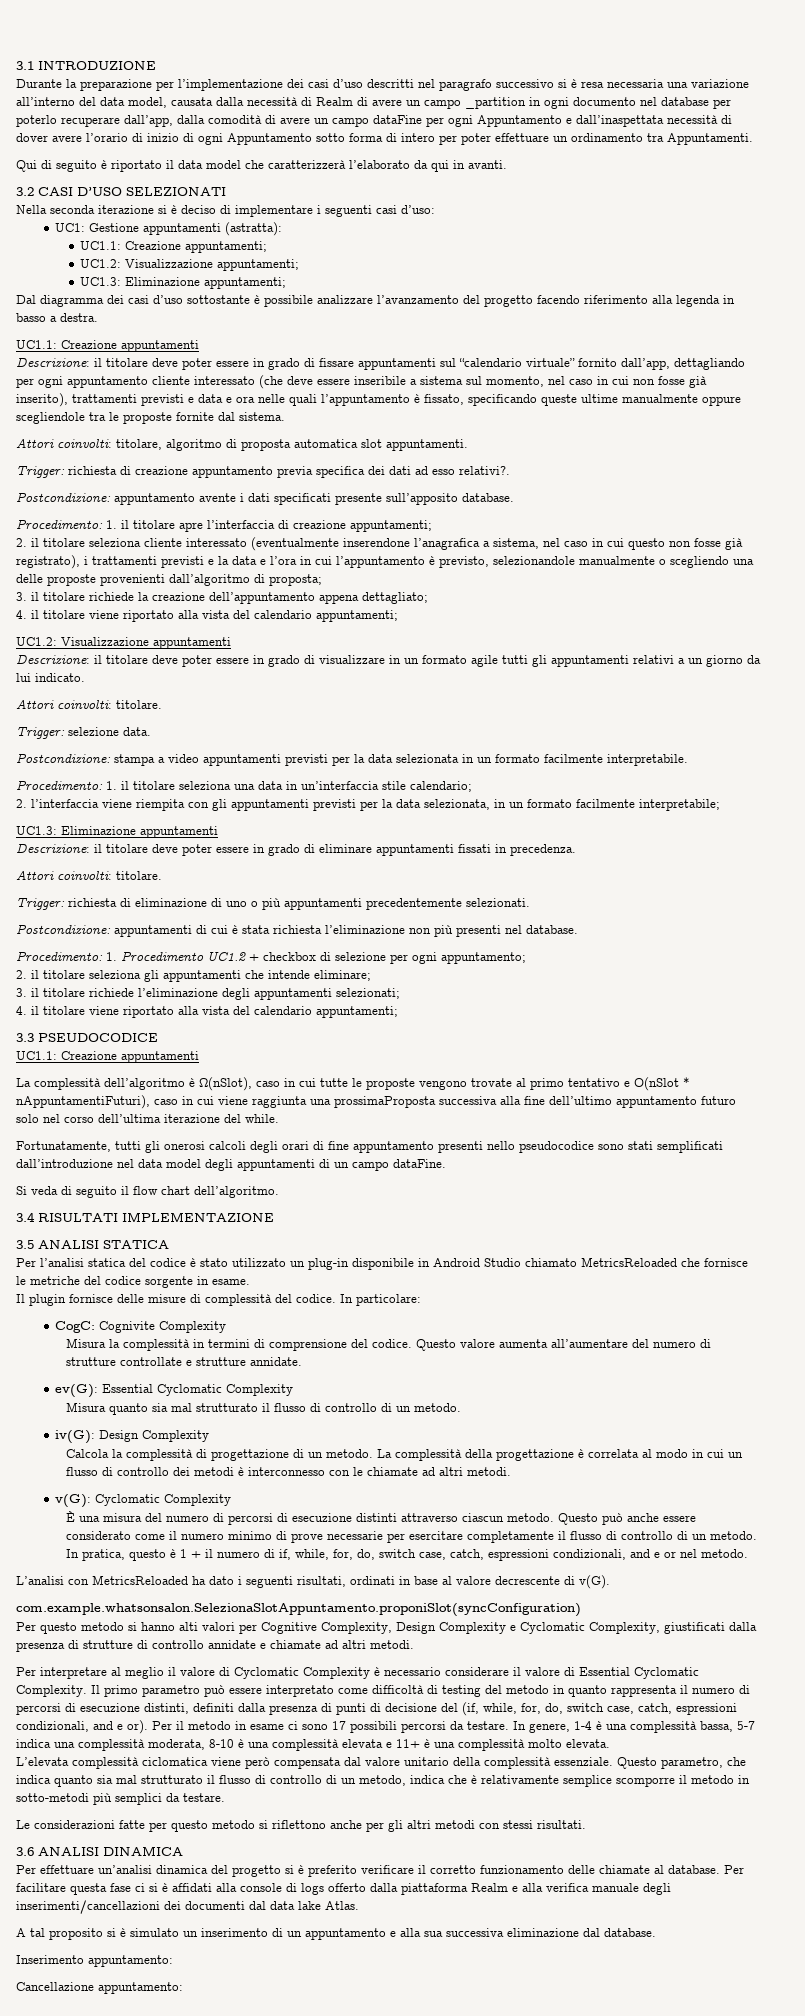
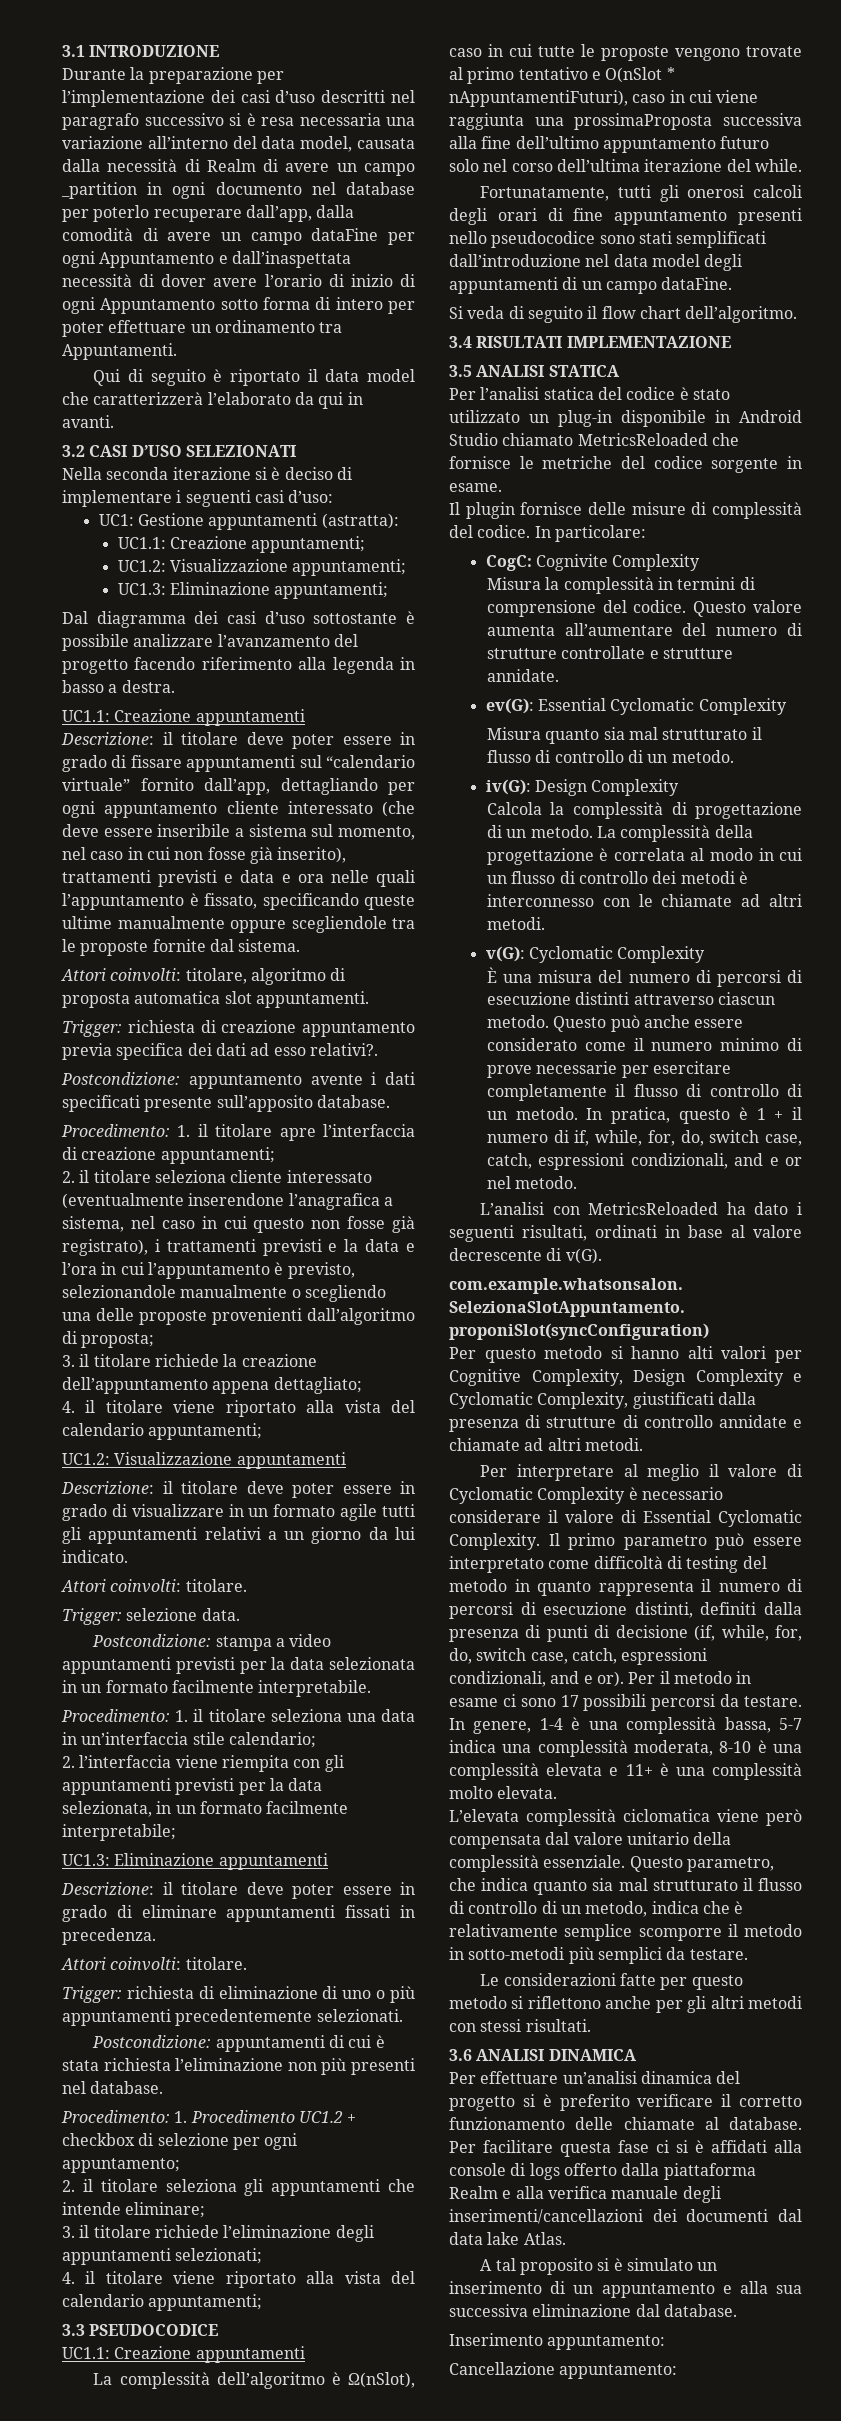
- Il primo parametro può essere interpretato come difficoltà di testing del metodo in quanto rappresenta il numero di percorsi di esecuzione distinti, definiti dalla presenza di punti di decisione del (if, while, for, do, switch case, catch, espressioni condizionali, and e or).
+ Il primo parametro può essere interpretato come difficoltà di testing del metodo in quanto rappresenta il numero di percorsi di esecuzione distinti, definiti dalla presenza di punti di decisione (if, while, for, do, switch case, catch, espressioni condizionali, and e or).

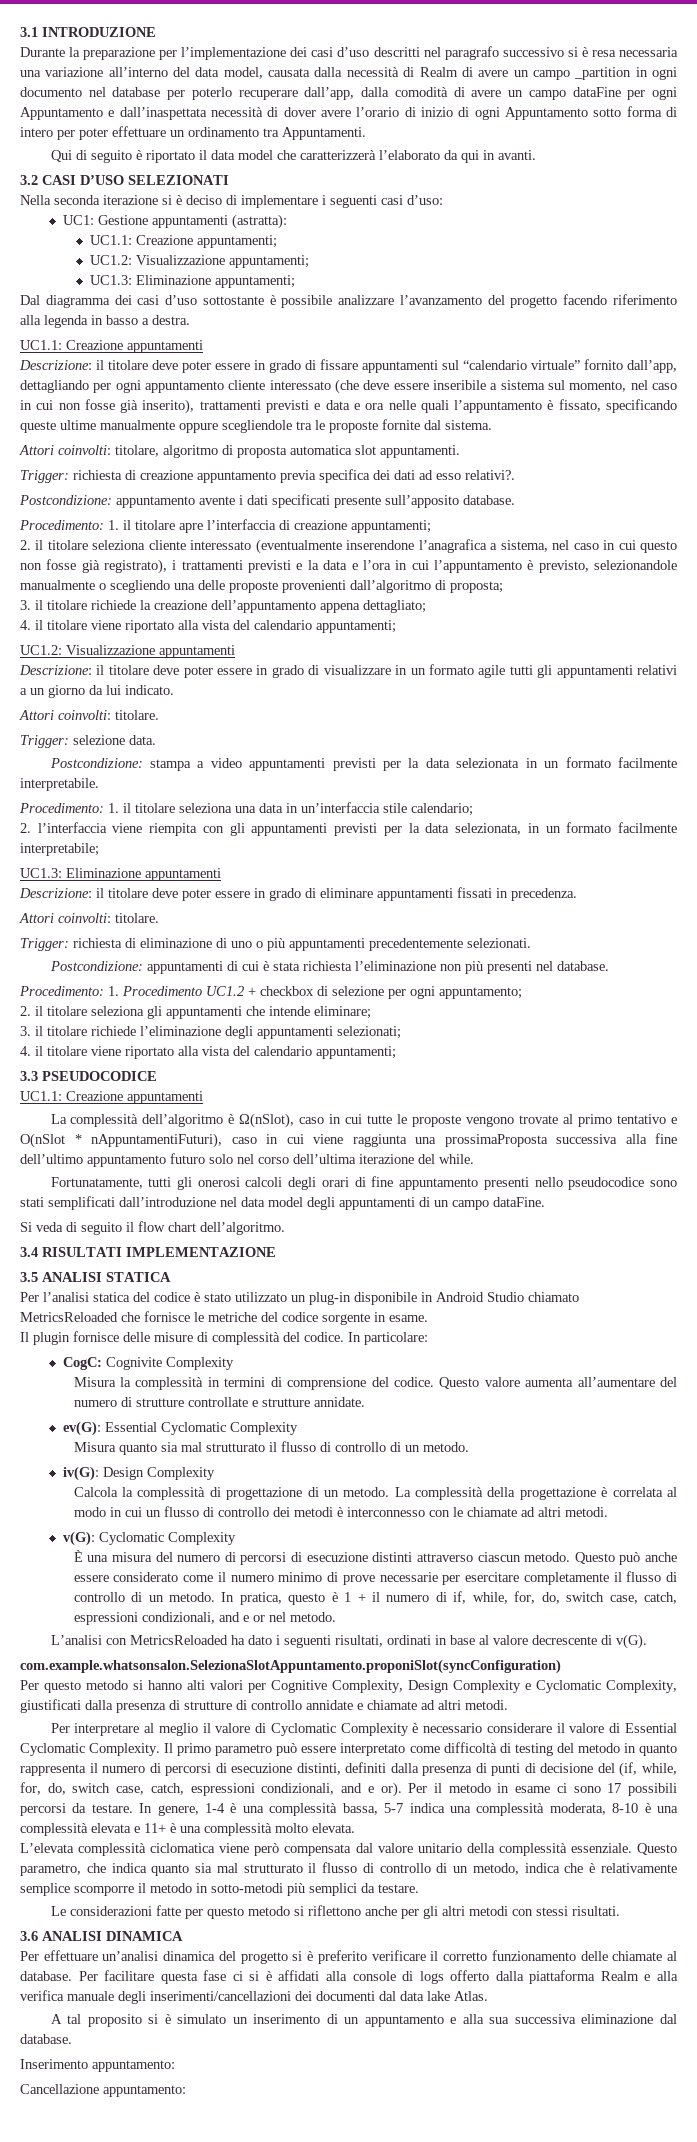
- Il primo parametro può essere interpretato come difficoltà di testing del metodo in quanto rappresenta il numero di percorsi di esecuzione distinti, definiti dalla presenza di punti di decisione (if, while, for, do, switch case, catch, espressioni condizionali, and e or).
+ Il primo parametro può essere interpretato come difficoltà di testing del metodo in quanto rappresenta il numero di percorsi di esecuzione distinti, definiti dalla presenza di punti di decisione del (if, while, for, do, switch case, catch, espressioni condizionali, and e or).

